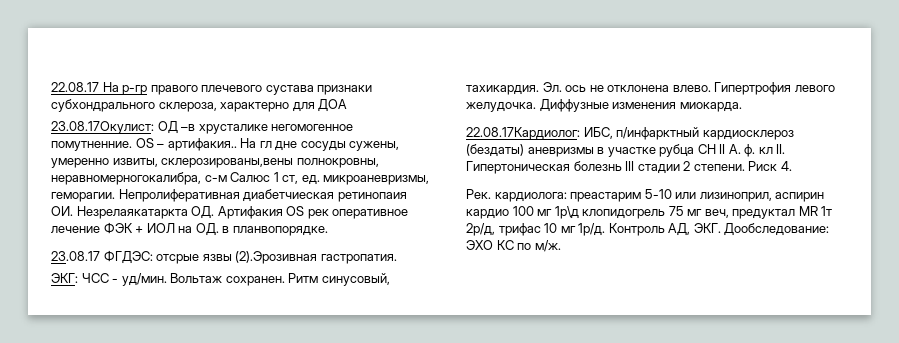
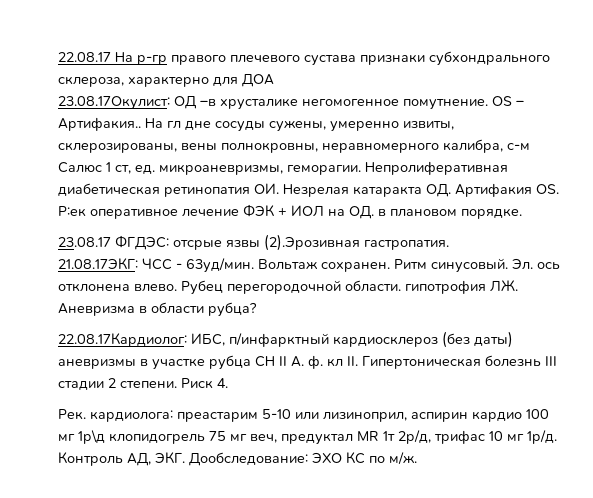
- 23.08.17Окулист: ОД –в хрусталике негомогенное помутненние.
+ 23.08.17Окулист: ОД –в хрусталике негомогенное помутнение.
- OS – артифакия..
+ OS – Артифакия..
- На гл дне сосуды сужены, умеренно извиты, склерозированы,вены полнокровны, неравномерногокалибра, с-м Салюс 1 ст, ед. микроаневризмы, геморагии.
+ На гл дне сосуды сужены, умеренно извиты, склерозированы, вены полнокровны, неравномерного калибра, с-м Салюс 1 ст, ед. микроаневризмы, геморагии.
- Непролиферативная диабетчиеская ретинопаия ОИ. Незрелаякатаркта ОД. Артифакия OS рек оперативное лечение ФЭК + ИОЛ на ОД. в планвопорядке.
+ Непролиферативная диабетическая ретинопатия ОИ. Незрелая катаракта ОД. Артифакия OS. Р:ек оперативное лечение ФЭК + ИОЛ на ОД. в плановом порядке.
- ЭКГ: ЧСС - уд/мин.
+ 21.08.17ЭКГ: ЧСС - 63уд/мин.
- Ритм синусовый, тахикардия.
+ Ритм синусовый.
- Эл. ось не отклонена влево.
+ Эл. ось отклонена влево.
- Гипертрофия левого желудочка. Диффузные изменения миокарда.
+ Рубец перегородочной области. гипотрофия ЛЖ. Аневризма в области рубца?
- 22.08.17Кардиолог: ИБС, п/инфарктный кардиосклероз (бездаты) аневризмы в участке рубца СН II А. ф. кл II. Гипертоническая болезнь III стадии 2 степени.
+ 22.08.17Кардиолог: ИБС, п/инфарктный кардиосклероз (без даты) аневризмы в участке рубца СН II А. ф. кл II. Гипертоническая болезнь III стадии 2 степени.

